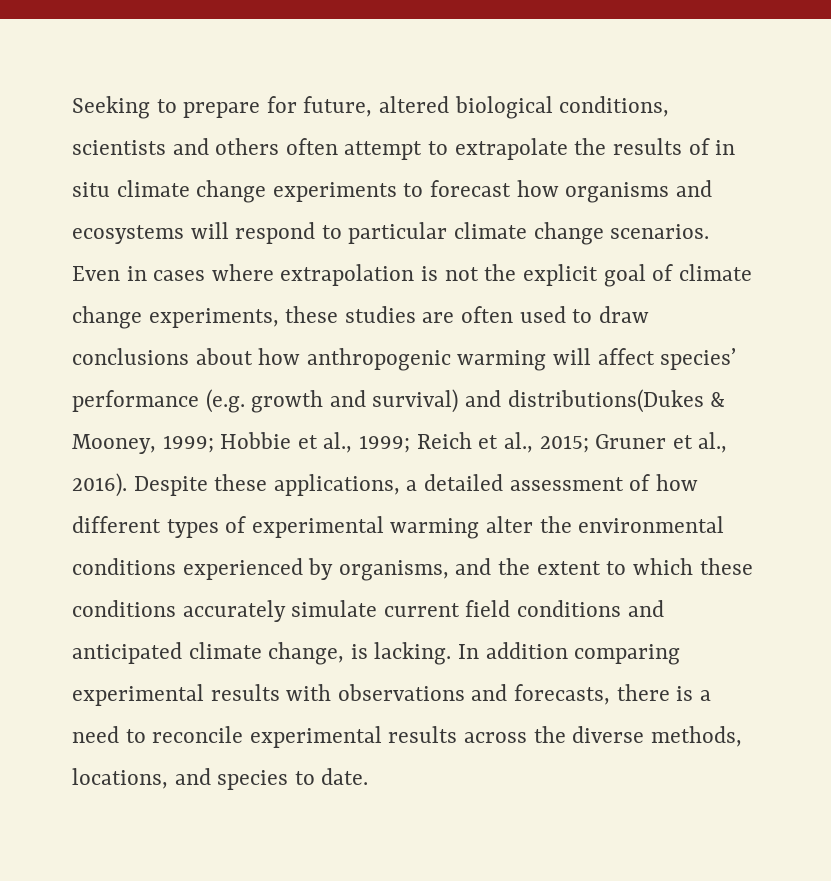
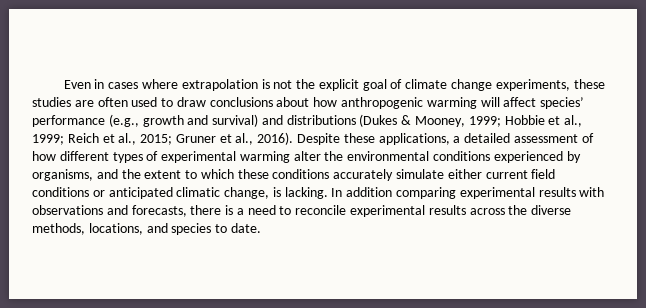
- Seeking to prepare for future, altered biological conditions, scientists and others often attempt to extrapolate the results of in situ climate change experiments to forecast how organisms and ecosystems will respond to particular climate change scenarios. Even in cases where extrapolation is not the explicit goal of climate change experiments, these studies are often used to draw conclusions about how anthropogenic warming will affect species’ performance (e.g. growth and survival) and distributions(Dukes & Mooney, 1999; Hobbie et al., 1999; Reich et al., 2015; Gruner et al., 2016).
+ Even in cases where extrapolation is not the explicit goal of climate change experiments, these studies are often used to draw conclusions about how anthropogenic warming will affect species’ performance (e.g., growth and survival) and distributions (Dukes & Mooney, 1999; Hobbie et al., 1999; Reich et al., 2015; Gruner et al., 2016).
- Despite these applications, a detailed assessment of how different types of experimental warming alter the environmental conditions experienced by organisms, and the extent to which these conditions accurately simulate current field conditions and anticipated climate change, is lacking.
+ Despite these applications, a detailed assessment of how different types of experimental warming alter the environmental conditions experienced by organisms, and the extent to which these conditions accurately simulate either current field conditions or anticipated climatic change, is lacking.

